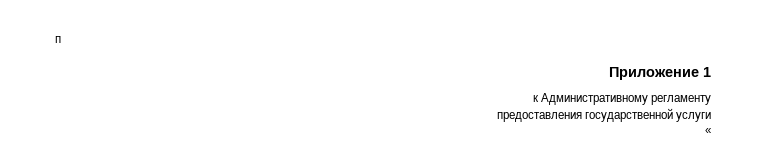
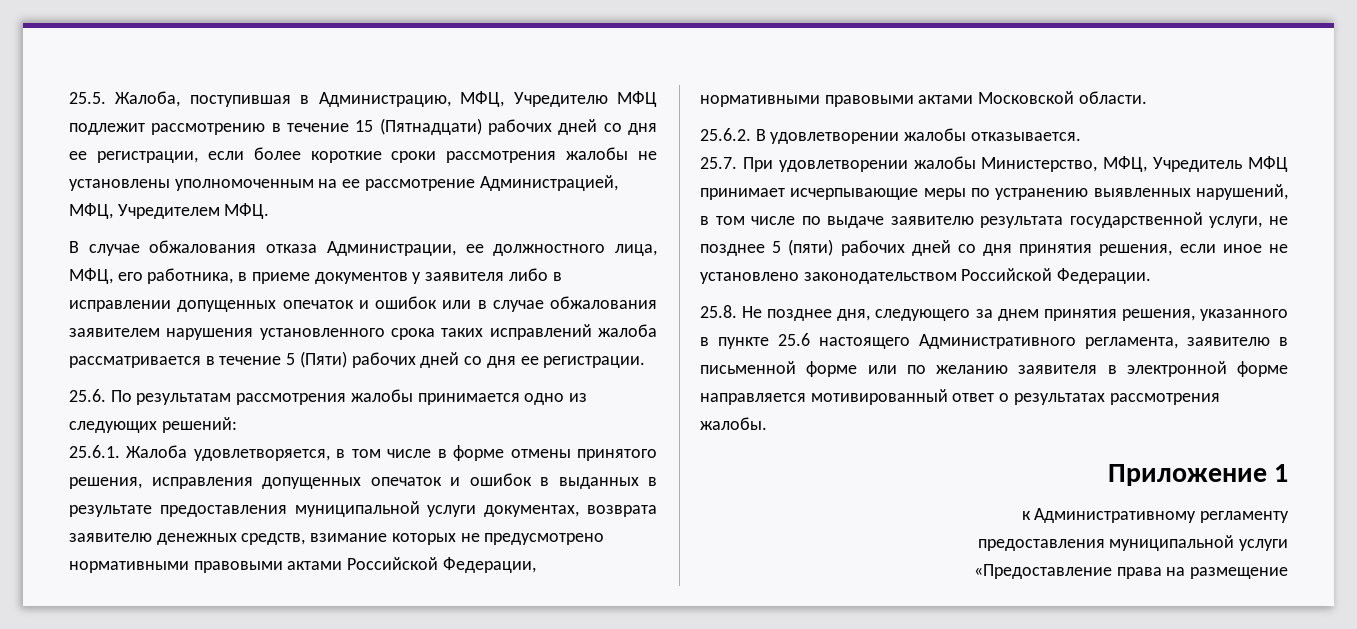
- п
+ 25.5. Жалоба, поступившая в Администрацию, МФЦ, Учредителю МФЦ подлежит рассмотрению в течение 15 (Пятнадцати) рабочих дней со дня ее регистрации, если более короткие сроки рассмотрения жалобы не установлены уполномоченным на ее рассмотрение Администрацией, МФЦ, Учредителем МФЦ.
+ В случае обжалования отказа Администрации, ее должностного лица, МФЦ, его работника, в приеме документов у заявителя либо в исправлении допущенных опечаток и ошибок или в случае обжалования заявителем нарушения установленного срока таких исправлений жалоба рассматривается в течение 5 (Пяти) рабочих дней со дня ее регистрации.
+ 25.6. По результатам рассмотрения жалобы принимается одно из следующих решений:
+ 25.6.1. Жалоба удовлетворяется, в том числе в форме отмены принятого решения, исправления допущенных опечаток и ошибок в выданных в результате предоставления муниципальной услуги документах, возврата заявителю денежных средств, взимание которых не предусмотрено нормативными правовыми актами Российской Федерации, нормативными правовыми актами Московской области.
+ 25.6.2. В удовлетворении жалобы отказывается.
+ 25.7. При удовлетворении жалобы Министерство, МФЦ, Учредитель МФЦ принимает исчерпывающие меры по устранению выявленных нарушений, в том числе по выдаче заявителю результата государственной услуги, не позднее 5 (пяти) рабочих дней со дня принятия решения, если иное не установлено законодательством Российской Федерации.
+ 25.8. Не позднее дня, следующего за днем принятия решения, указанного в пункте 25.6 настоящего Административного регламента, заявителю в письменной форме или по желанию заявителя в электронной форме направляется мотивированный ответ о результатах рассмотрения жалобы.
  к Административному регламенту
- предоставления государственной услуги
+ предоставления муниципальной услуги
- «
+ «Предоставление права на размещение

